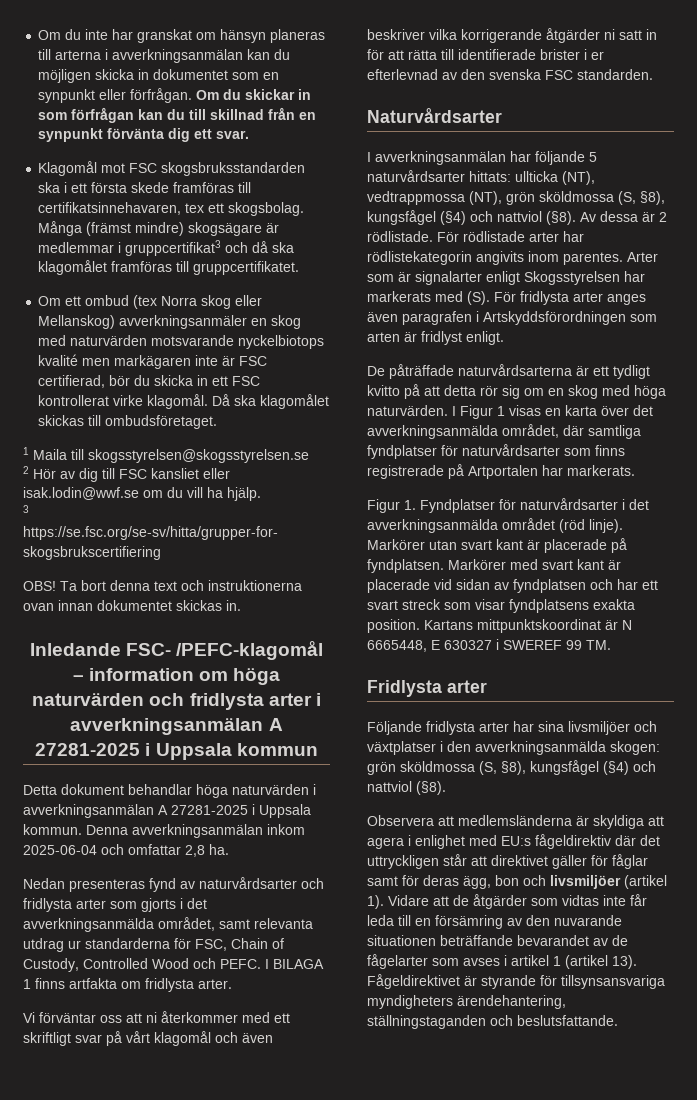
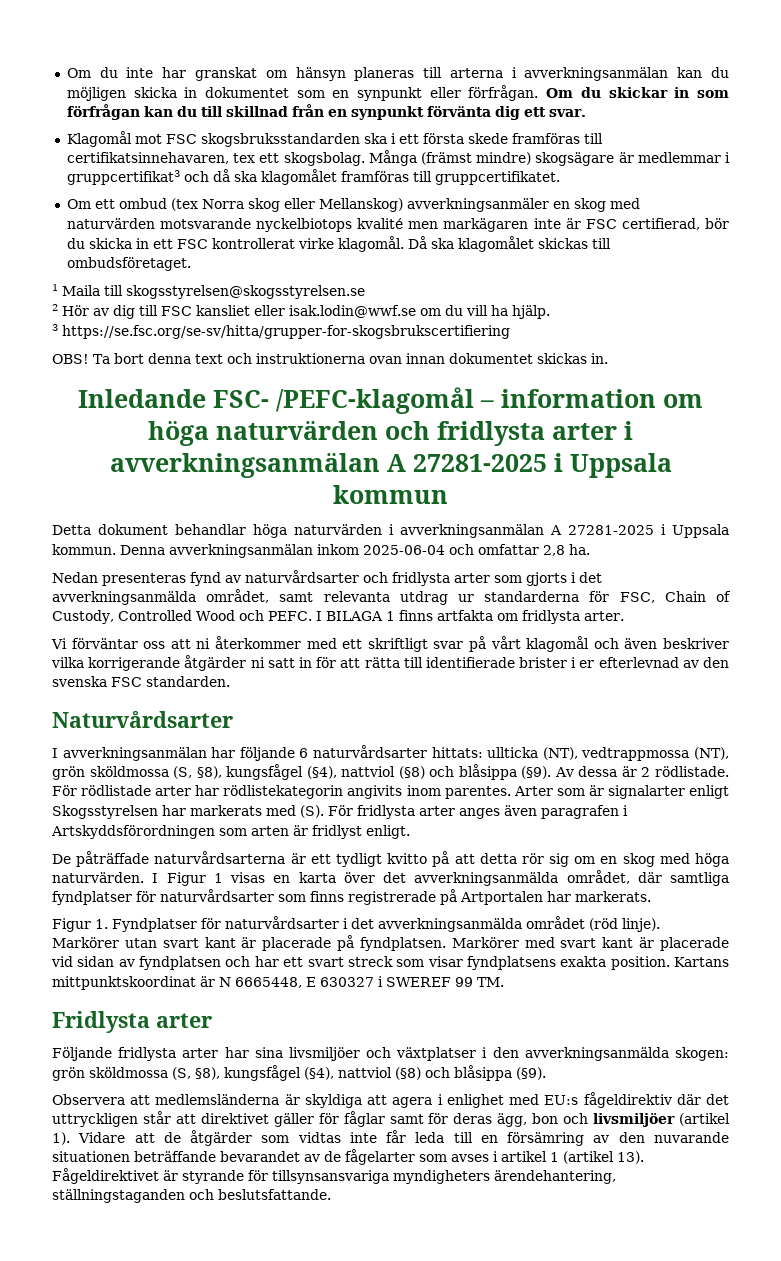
- I avverkningsanmälan har följande 5 naturvårdsarter hittats: ullticka (NT), vedtrappmossa (NT), grön sköldmossa (S, §8), kungsfågel (§4) och nattviol (§8).
+ I avverkningsanmälan har följande 6 naturvårdsarter hittats: ullticka (NT), vedtrappmossa (NT), grön sköldmossa (S, §8), kungsfågel (§4), nattviol (§8) och blåsippa (§9).
- Följande fridlysta arter har sina livsmiljöer och växtplatser i den avverkningsanmälda skogen: grön sköldmossa (S, §8), kungsfågel (§4) och nattviol (§8).
+ Följande fridlysta arter har sina livsmiljöer och växtplatser i den avverkningsanmälda skogen: grön sköldmossa (S, §8), kungsfågel (§4), nattviol (§8) och blåsippa (§9).

